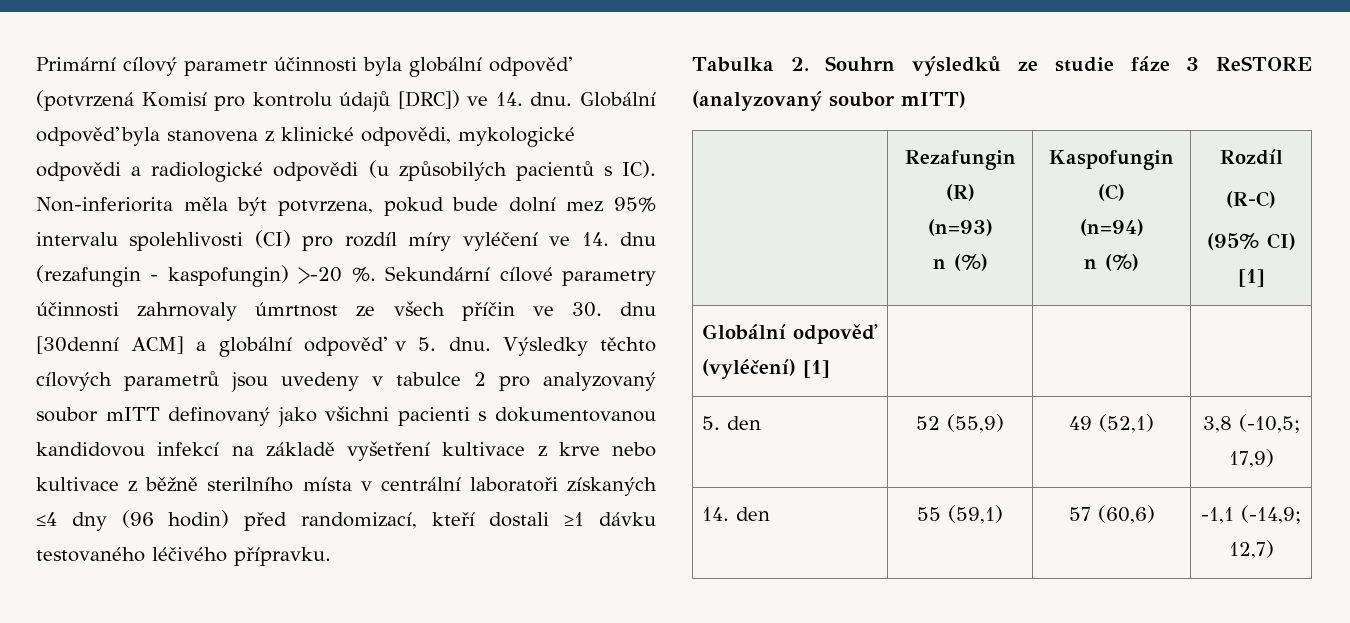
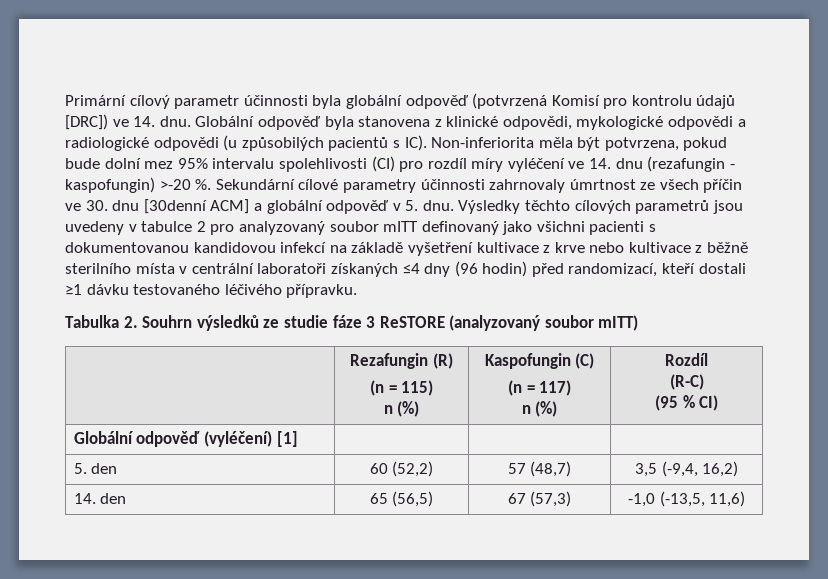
  | Rezafungin (R)
- (n=93)
+ (n = 115)
  n (%) | Kaspofungin (C)
- (n=94)
+ (n = 117)
  n (%) | Rozdíl
  (R-C)
- (95% CI) [1]
+ (95 % CI)
- 5. den | 52 (55,9) | 49 (52,1) | 3,8 (-10,5; 17,9)
- 14. den | 55 (59,1) | 57 (60,6) | -1,1 (-14,9; 12,7)
+ 5. den | 60 (52,2) | 57 (48,7) | 3,5 (-9,4, 16,2)
+ 14. den | 65 (56,5) | 67 (57,3) | -1,0 (-13,5, 11,6)

